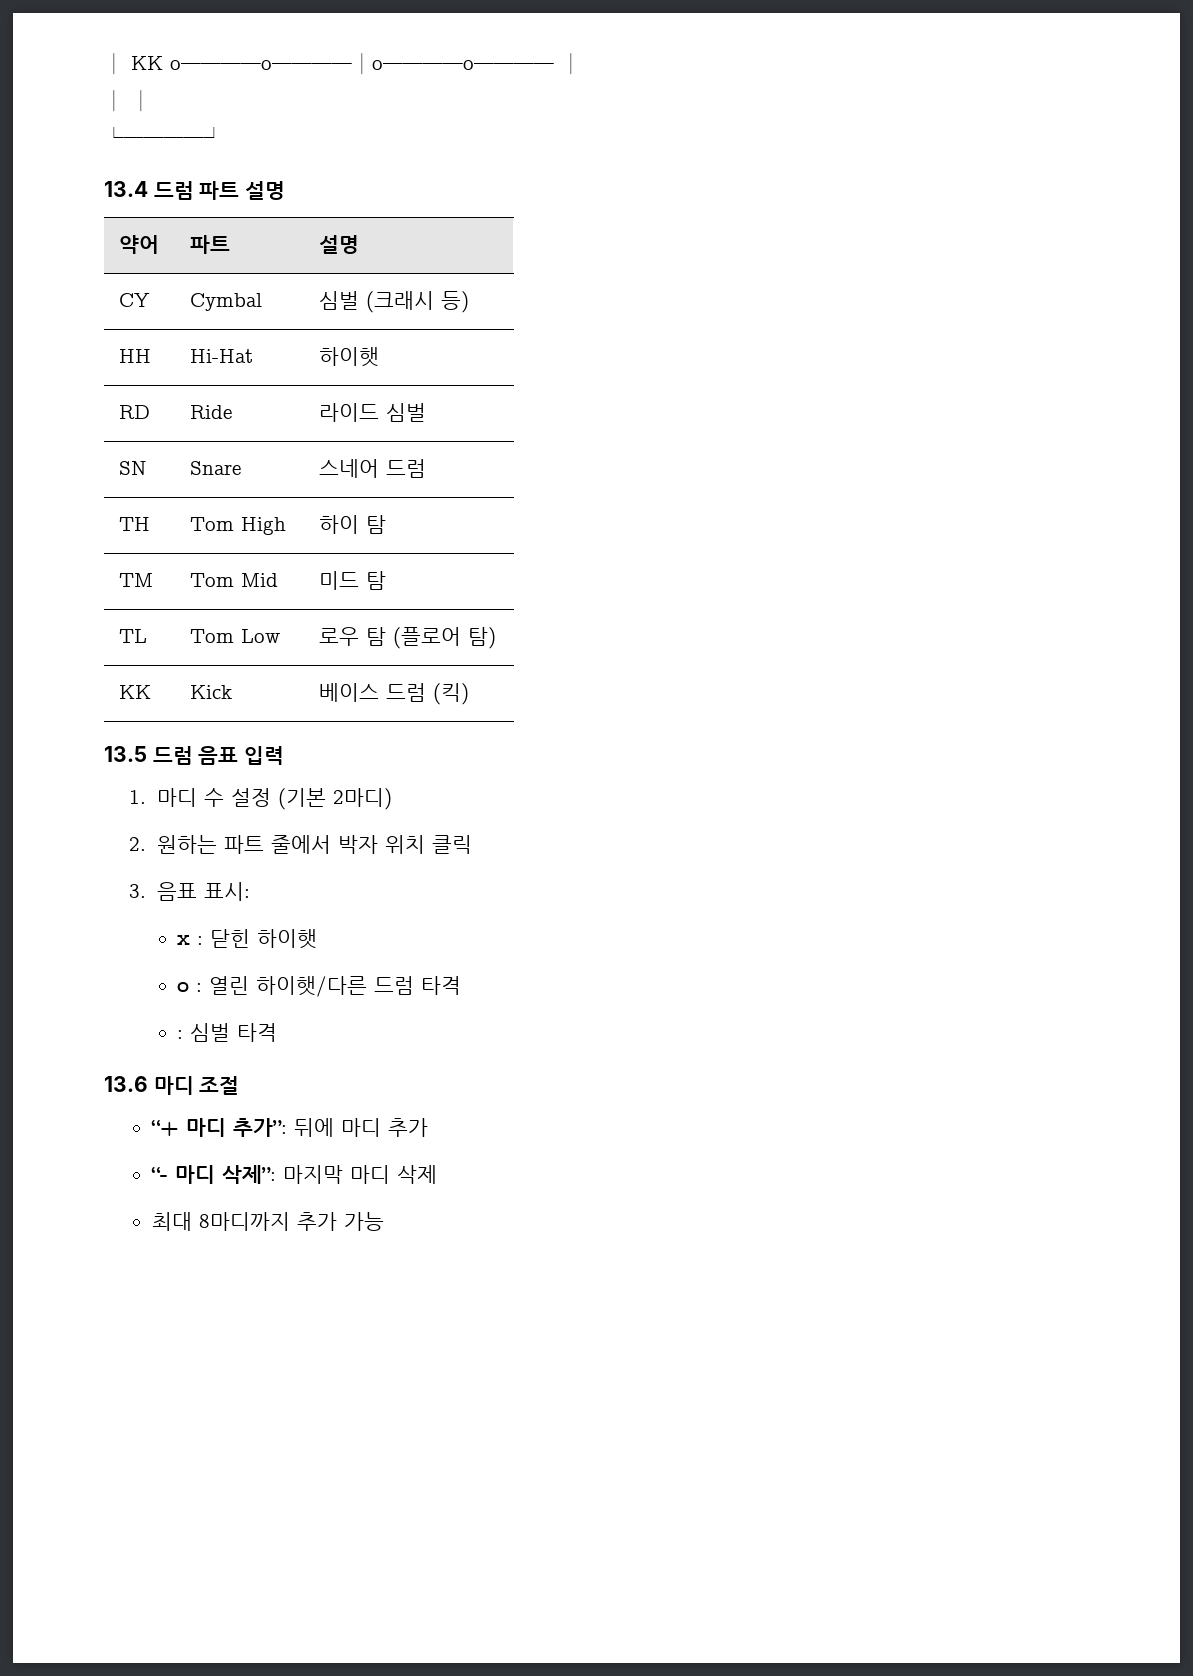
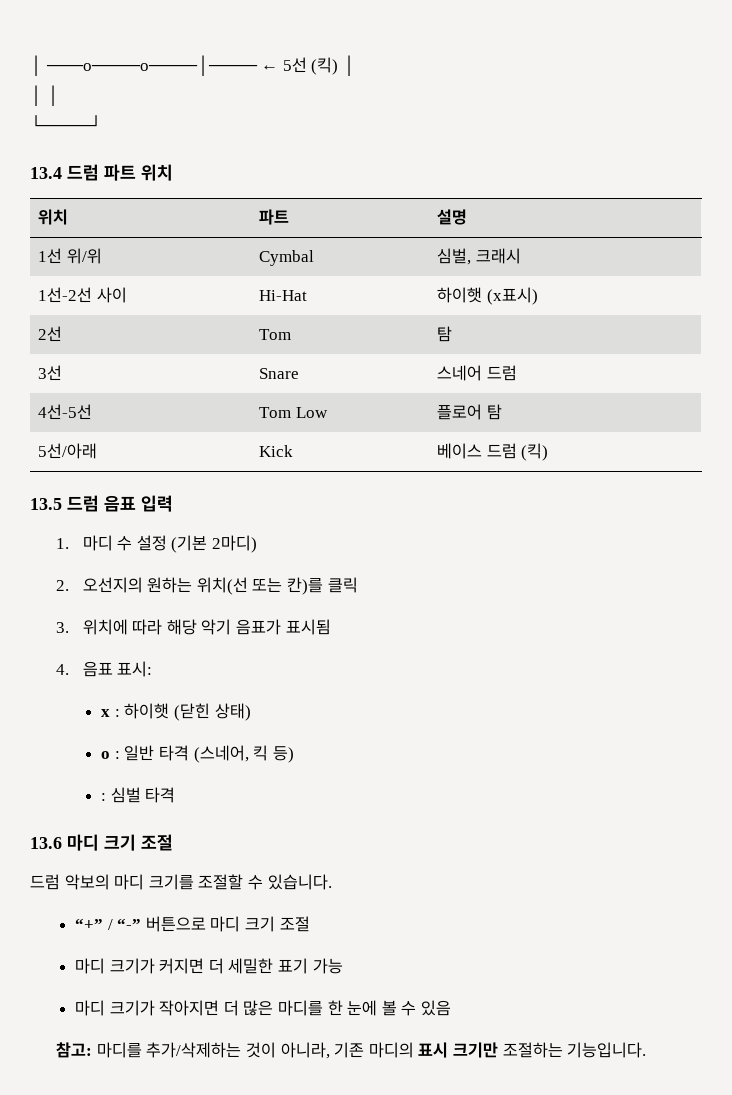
- │ KK o────o────│o────o──── │
+ │ ───o────o────│──── ← 5선 (킥) │
- 13.4 드럼 파트 설명
- 약어 | 파트 | 설명
+ 13.4 드럼 파트 위치
+ 위치 | 파트 | 설명
- CY | Cymbal | 심벌 (크래시 등)
- HH | Hi-Hat | 하이햇
- RD | Ride | 라이드 심벌
- SN | Snare | 스네어 드럼
- TH | Tom High | 하이 탐
- TM | Tom Mid | 미드 탐
- TL | Tom Low | 로우 탐 (플로어 탐)
- KK | Kick | 베이스 드럼 (킥)
+ 1선 위/위 | Cymbal | 심벌, 크래시
+ 1선-2선 사이 | Hi-Hat | 하이햇 (x표시)
+ 2선 | Tom | 탐
+ 3선 | Snare | 스네어 드럼
+ 4선-5선 | Tom Low | 플로어 탐
+ 5선/아래 | Kick | 베이스 드럼 (킥)
- 2. 원하는 파트 줄에서 박자 위치 클릭
- 3. 음표 표시:
+ 2. 오선지의 원하는 위치(선 또는 칸)를 클릭
+ 3. 위치에 따라 해당 악기 음표가 표시됨
+ 4. 음표 표시:
- x : 닫힌 하이햇
+ x : 하이햇 (닫힌 상태)
- o : 열린 하이햇/다른 드럼 타격
+ o : 일반 타격 (스네어, 킥 등)
- 13.6 마디 조절
- “+ 마디 추가”: 뒤에 마디 추가
- “- 마디 삭제”: 마지막 마디 삭제
- 최대 8마디까지 추가 가능
+ 13.6 마디 크기 조절
+ 드럼 악보의 마디 크기를 조절할 수 있습니다.
+ “+” / “-” 버튼으로 마디 크기 조절
+ 마디 크기가 커지면 더 세밀한 표기 가능
+ 마디 크기가 작아지면 더 많은 마디를 한 눈에 볼 수 있음
+ 참고: 마디를 추가/삭제하는 것이 아니라, 기존 마디의 표시 크기만 조절하는 기능입니다.

